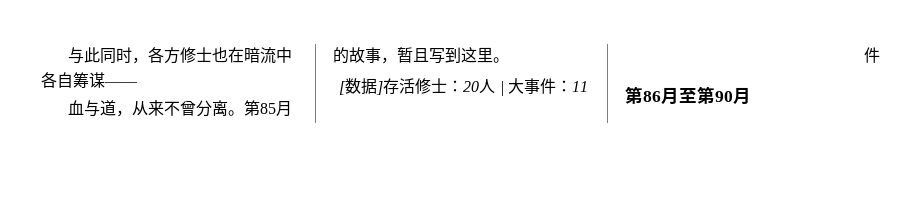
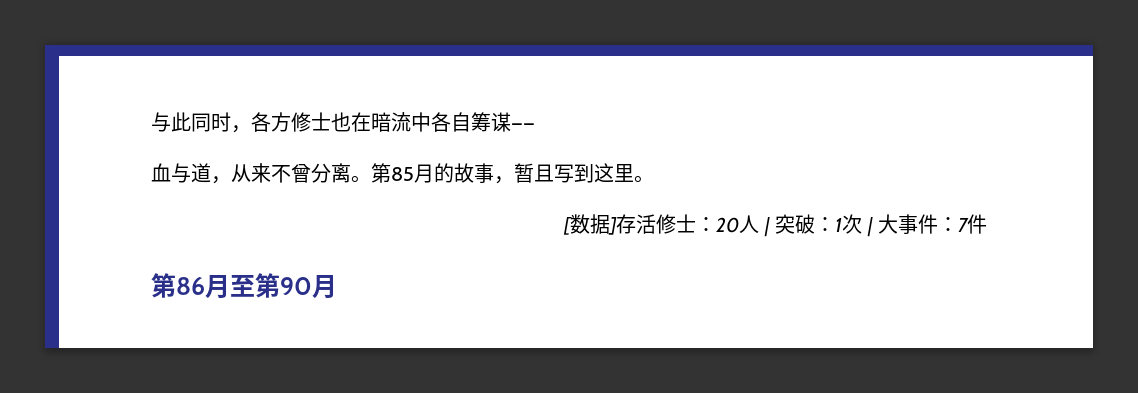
- [数据]存活修士：20人 | 大事件：11件
+ [数据]存活修士：20人 | 突破：1次 | 大事件：7件

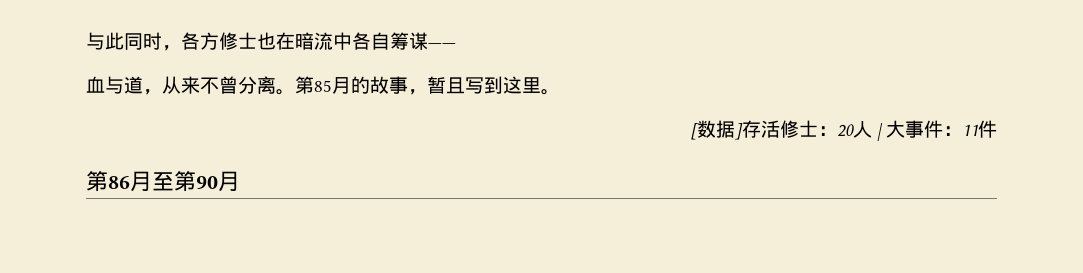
- [数据]存活修士：20人 | 突破：1次 | 大事件：7件
+ [数据]存活修士：20人 | 大事件：11件

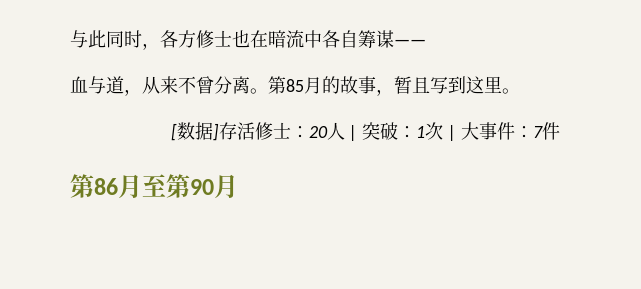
- [数据]存活修士：20人 | 大事件：11件
+ [数据]存活修士：20人 | 突破：1次 | 大事件：7件

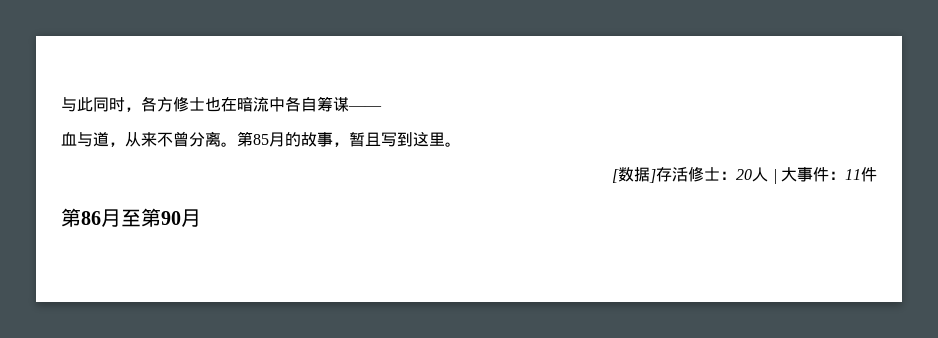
- [数据]存活修士：20人 | 突破：1次 | 大事件：7件
+ [数据]存活修士：20人 | 大事件：11件

